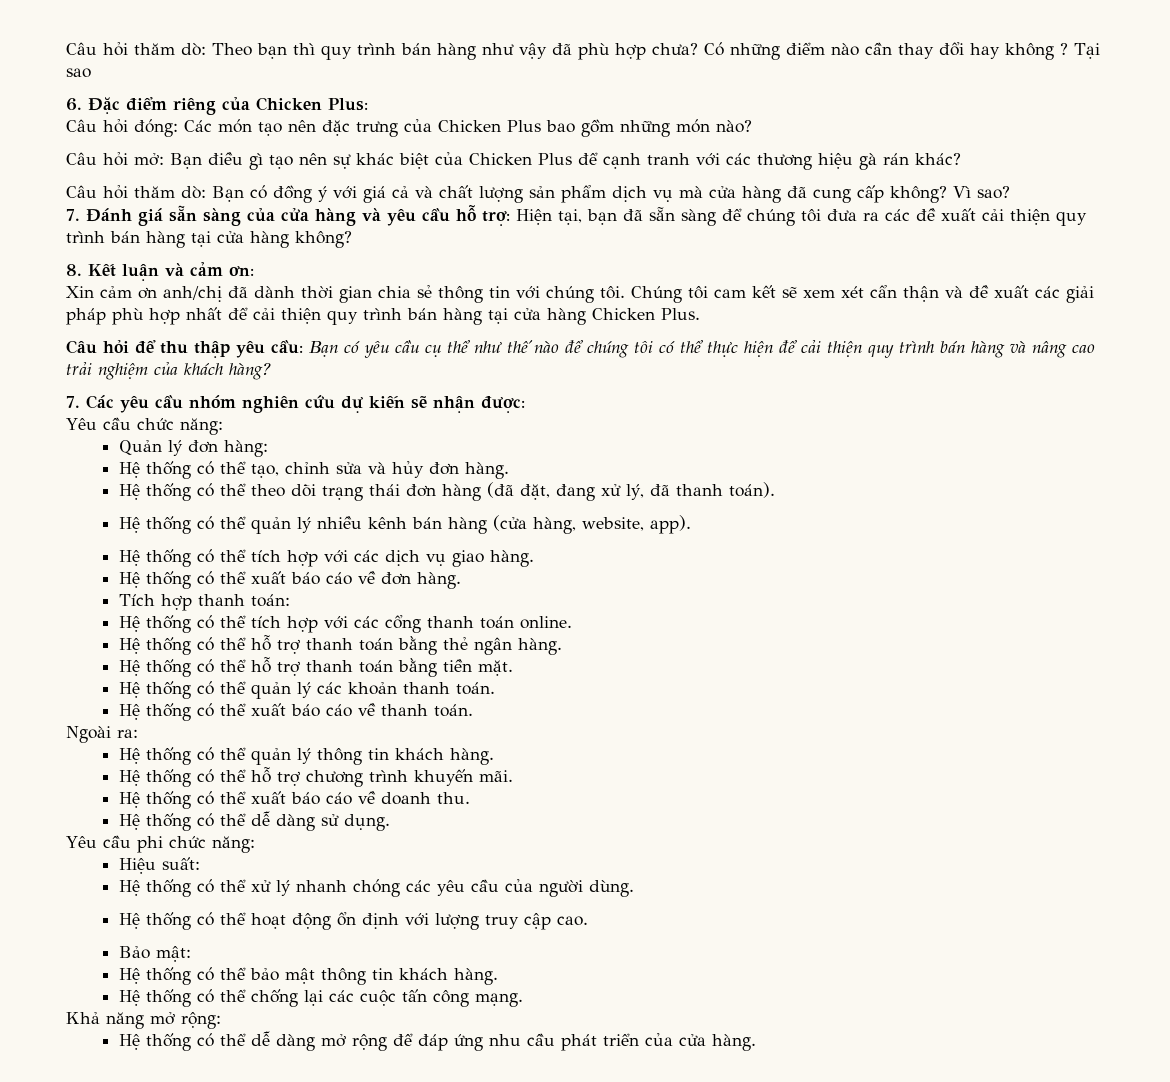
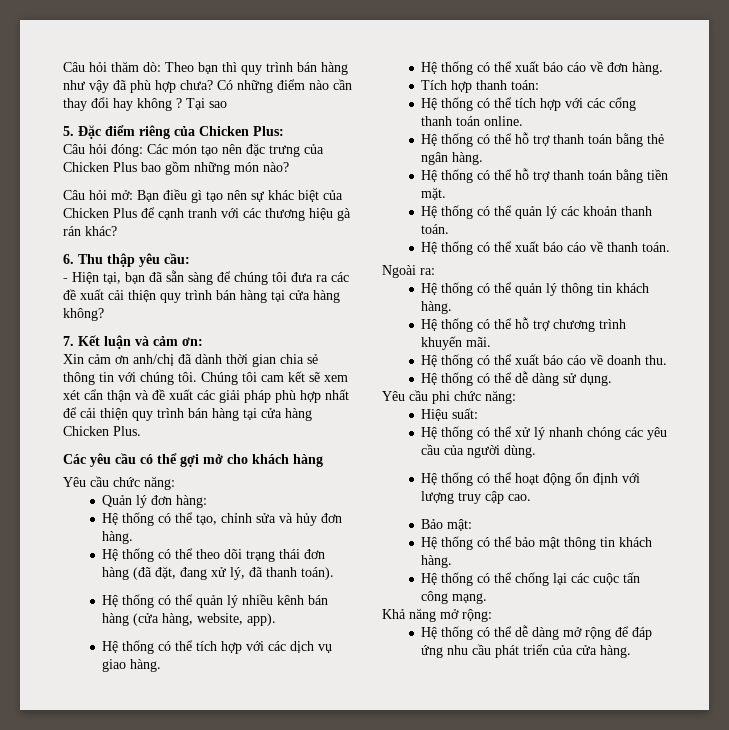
- 6. Đặc điểm riêng của Chicken Plus:
+ 5. Đặc điểm riêng của Chicken Plus:
- Câu hỏi thăm dò: Bạn có đồng ý với giá cả và chất lượng sản phẩm dịch vụ mà cửa hàng đã cung cấp không? Vì sao?
- 7. Đánh giá sẵn sàng của cửa hàng và yêu cầu hỗ trợ: Hiện tại, bạn đã sẵn sàng để chúng tôi đưa ra các đề xuất cải thiện quy trình bán hàng tại cửa hàng không?
+ 6. Thu thập yêu cầu:
+ - Hiện tại, bạn đã sẵn sàng để chúng tôi đưa ra các đề xuất cải thiện quy trình bán hàng tại cửa hàng không?
- 8. Kết luận và cảm ơn:
+ 7. Kết luận và cảm ơn:
- Câu hỏi để thu thập yêu cầu: Bạn có yêu cầu cụ thể như thế nào để chúng tôi có thể thực hiện để cải thiện quy trình bán hàng và nâng cao trải nghiệm của khách hàng?
- 7. Các yêu cầu nhóm nghiên cứu dự kiến sẽ nhận được:
+ Các yêu cầu có thể gợi mở cho khách hàng

